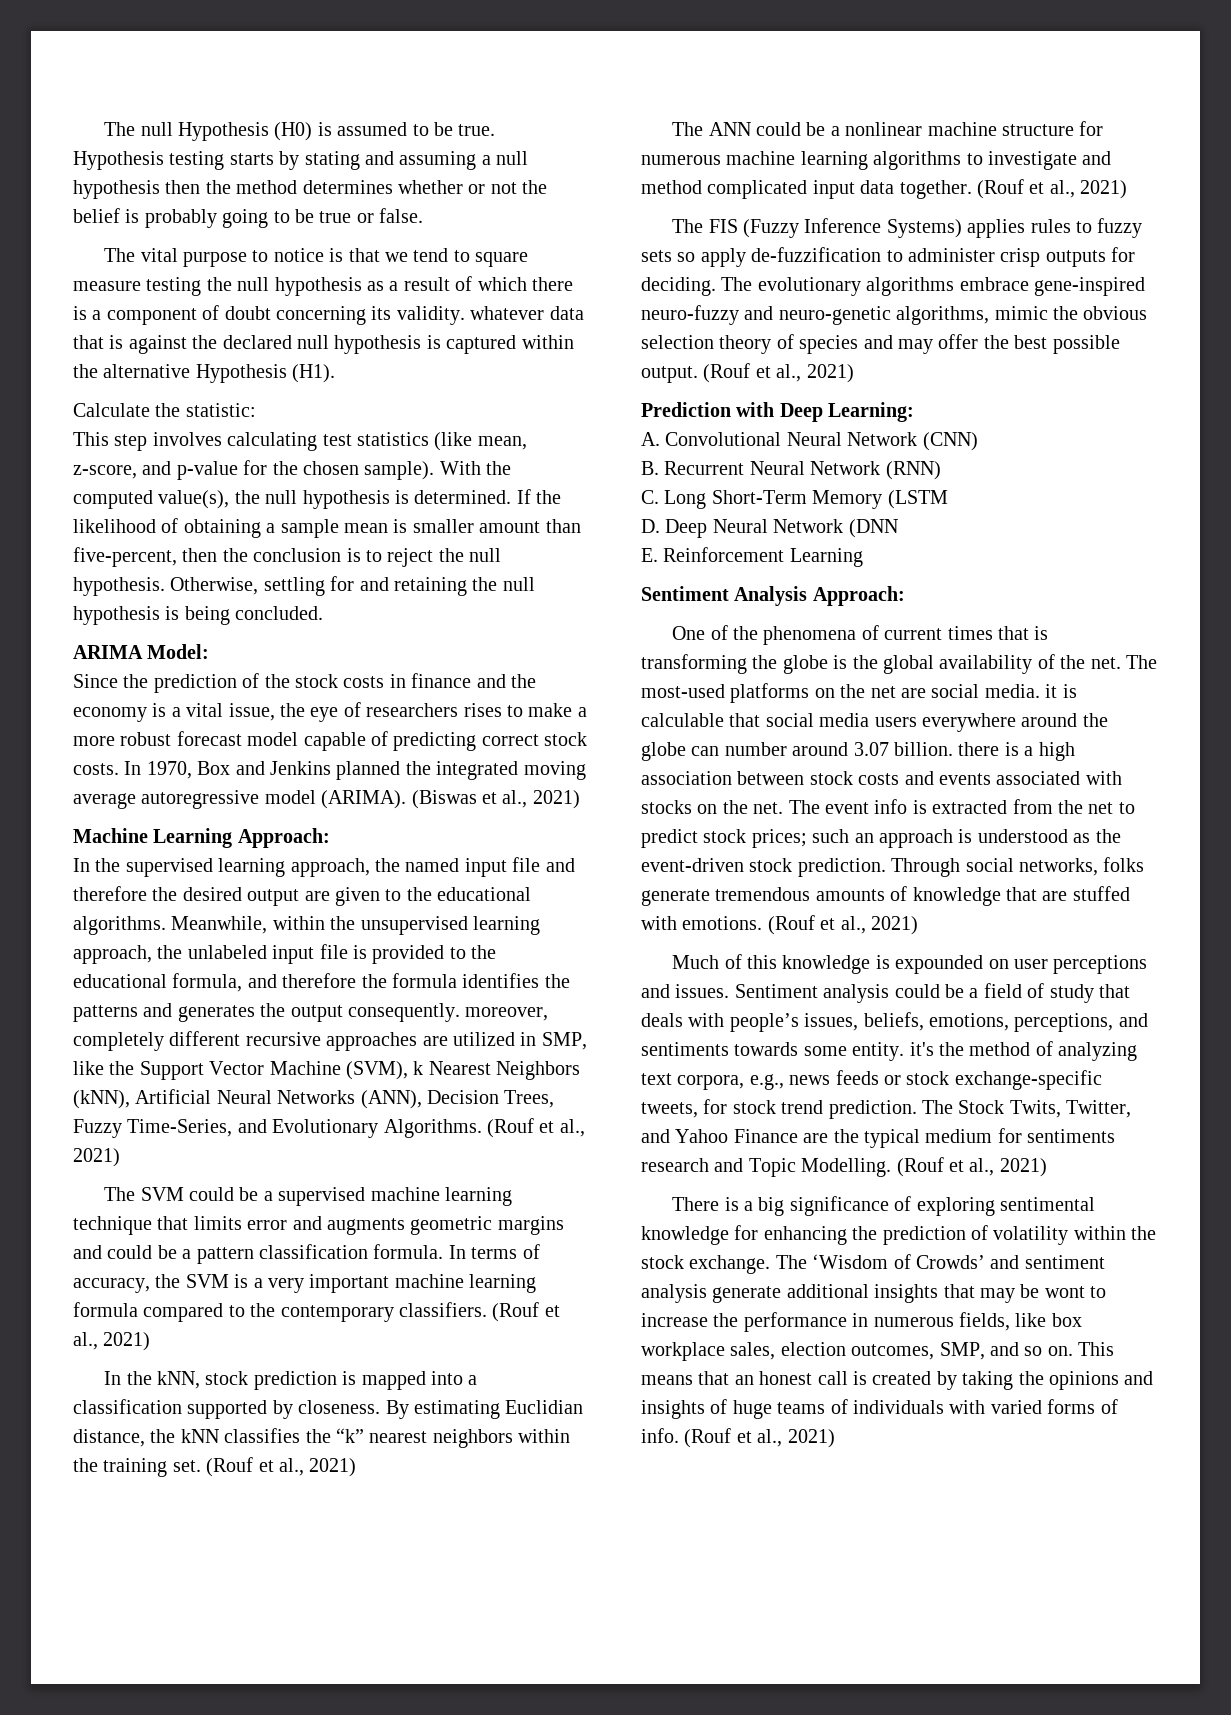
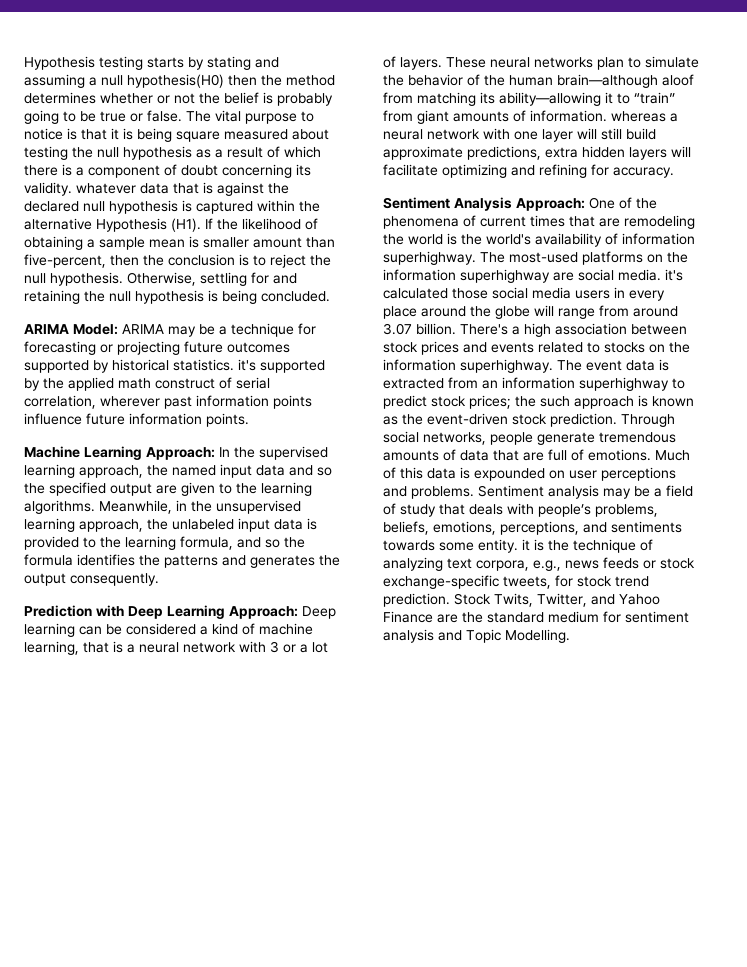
- The null Hypothesis (H0) is assumed to be true. Hypothesis testing starts by stating and assuming a null hypothesis then the method determines whether or not the belief is probably going to be true or false.
- The vital purpose to notice is that we tend to square measure testing the null hypothesis as a result of which there is a component of doubt concerning its validity. whatever data that is against the declared null hypothesis is captured within the alternative Hypothesis (H1).
- Calculate the statistic:
- This step involves calculating test statistics (like mean, z-score, and p-value for the chosen sample). With the computed value(s), the null hypothesis is determined. If the likelihood of obtaining a sample mean is smaller amount than five-percent, then the conclusion is to reject the null hypothesis.
+ Hypothesis testing starts by stating and assuming a null hypothesis(H0) then the method determines whether or not the belief is probably going to be true or false. The vital purpose to notice is that it is being square measured about testing the null hypothesis as a result of which there is a component of doubt concerning its validity. whatever data that is against the declared null hypothesis is captured within the alternative Hypothesis (H1). If the likelihood of obtaining a sample mean is smaller amount than five-percent, then the conclusion is to reject the null hypothesis.
- ARIMA Model:
- Since the prediction of the stock costs in finance and the economy is a vital issue, the eye of researchers rises to make a more robust forecast model capable of predicting correct stock costs. In 1970, Box and Jenkins planned the integrated moving average autoregressive model (ARIMA). (Biswas et al., 2021)
+ ARIMA Model: ARIMA may be a technique for forecasting or projecting future outcomes supported by historical statistics. it's supported by the applied math construct of serial correlation, wherever past information points influence future information points.
- Machine Learning Approach:
- In the supervised learning approach, the named input file and therefore the desired output are given to the educational algorithms.
+ Machine Learning Approach: In the supervised learning approach, the named input data and so the specified output are given to the learning algorithms.
- Meanwhile, within the unsupervised learning approach, the unlabeled input file is provided to the educational formula, and therefore the formula identifies the patterns and generates the output consequently. moreover, completely different recursive approaches are utilized in SMP, like the Support Vector Machine (SVM), k Nearest Neighbors (kNN), Artificial Neural Networks (ANN), Decision Trees, Fuzzy Time-Series, and Evolutionary Algorithms. (Rouf et al., 2021)
- The SVM could be a supervised machine learning technique that limits error and augments geometric margins and could be a pattern classification formula. In terms of accuracy, the SVM is a very important machine learning formula compared to the contemporary classifiers. (Rouf et al., 2021)
- In the kNN, stock prediction is mapped into a classification supported by closeness. By estimating Euclidian distance, the kNN classifies the “k” nearest neighbors within the training set. (Rouf et al., 2021)
- The ANN could be a nonlinear machine structure for numerous machine learning algorithms to investigate and method complicated input data together. (Rouf et al., 2021)
- The FIS (Fuzzy Inference Systems) applies rules to fuzzy sets so apply de-fuzzification to administer crisp outputs for deciding. The evolutionary algorithms embrace gene-inspired neuro-fuzzy and neuro-genetic algorithms, mimic the obvious selection theory of species and may offer the best possible output. (Rouf et al., 2021)
- Prediction with Deep Learning:
- A. Convolutional Neural Network (CNN)
- B. Recurrent Neural Network (RNN)
- C. Long Short-Term Memory (LSTM
- D. Deep Neural Network (DNN
- E. Reinforcement Learning
+ Meanwhile, in the unsupervised learning approach, the unlabeled input data is provided to the learning formula, and so the formula identifies the patterns and generates the output consequently.
+ Prediction with Deep Learning Approach: Deep learning can be considered a kind of machine learning, that is a neural network with 3 or a lot of layers. These neural networks plan to simulate the behavior of the human brain—although aloof from matching its ability—allowing it to “train” from giant amounts of information. whereas a neural network with one layer will still build approximate predictions, extra hidden layers will facilitate optimizing and refining for accuracy.
- Sentiment Analysis Approach:
- One of the phenomena of current times that is transforming the globe is the global availability of the net.
+ Sentiment Analysis Approach: One of the phenomena of current times that are remodeling the world is the world's availability of information superhighway.
- The most-used platforms on the net are social media. it is calculable that social media users everywhere around the globe can number around 3.07 billion. there is a high association between stock costs and events associated with stocks on the net.
+ The most-used platforms on the information superhighway are social media. it's calculated those social media users in every place around the globe will range from around 3.07 billion. There's a high association between stock prices and events related to stocks on the information superhighway.
- The event info is extracted from the net to predict stock prices; such an approach is understood as the event-driven stock prediction.
+ The event data is extracted from an information superhighway to predict stock prices; the such approach is known as the event-driven stock prediction.
- Through social networks, folks generate tremendous amounts of knowledge that are stuffed with emotions. (Rouf et al., 2021)
- Much of this knowledge is expounded on user perceptions and issues.
+ Through social networks, people generate tremendous amounts of data that are full of emotions. Much of this data is expounded on user perceptions and problems.
- Sentiment analysis could be a field of study that deals with people’s issues, beliefs, emotions, perceptions, and sentiments towards some entity. it's the method of analyzing text corpora, e.g., news feeds or stock exchange-specific tweets, for stock trend prediction.
+ Sentiment analysis may be a field of study that deals with people’s problems, beliefs, emotions, perceptions, and sentiments towards some entity. it is the technique of analyzing text corpora, e.g., news feeds or stock exchange-specific tweets, for stock trend prediction.
- The Stock Twits, Twitter, and Yahoo Finance are the typical medium for sentiments research and Topic Modelling. (Rouf et al., 2021)
- There is a big significance of exploring sentimental knowledge for enhancing the prediction of volatility within the stock exchange. The ‘Wisdom of Crowds’ and sentiment analysis generate additional insights that may be wont to increase the performance in numerous fields, like box workplace sales, election outcomes, SMP, and so on. This means that an honest call is created by taking the opinions and insights of huge teams of individuals with varied forms of info. (Rouf et al., 2021)
+ Stock Twits, Twitter, and Yahoo Finance are the standard medium for sentiment analysis and Topic Modelling.

